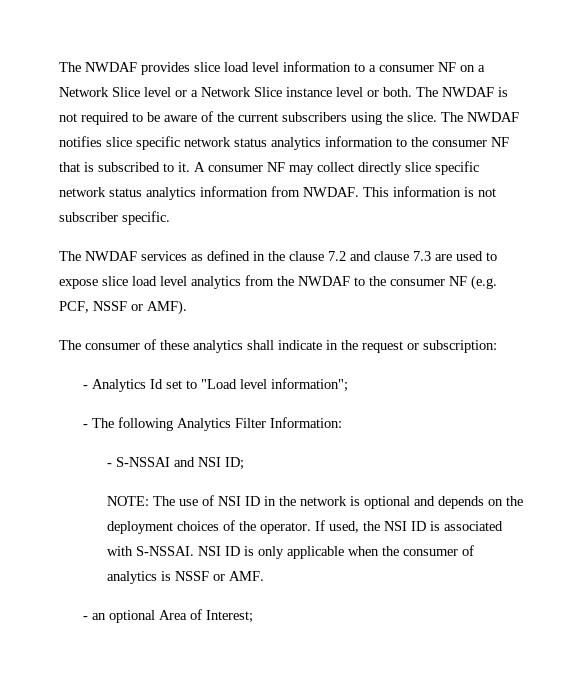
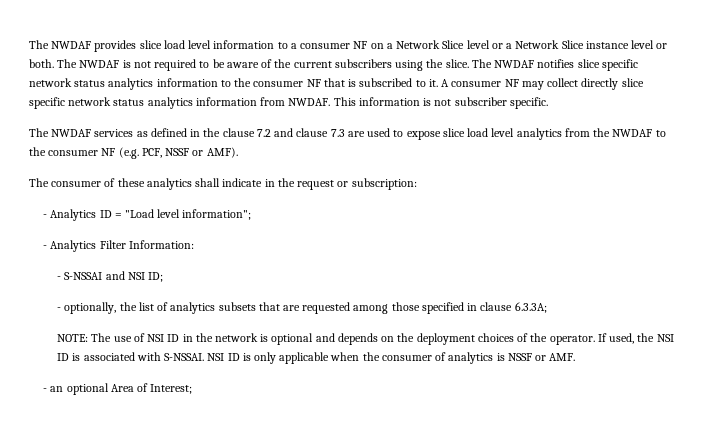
- - Analytics Id set to "Load level information";
+ - Analytics ID = "Load level information";
- - The following Analytics Filter Information:
+ - Analytics Filter Information:
+ - optionally, the list of analytics subsets that are requested among those specified in clause 6.3.3A;

